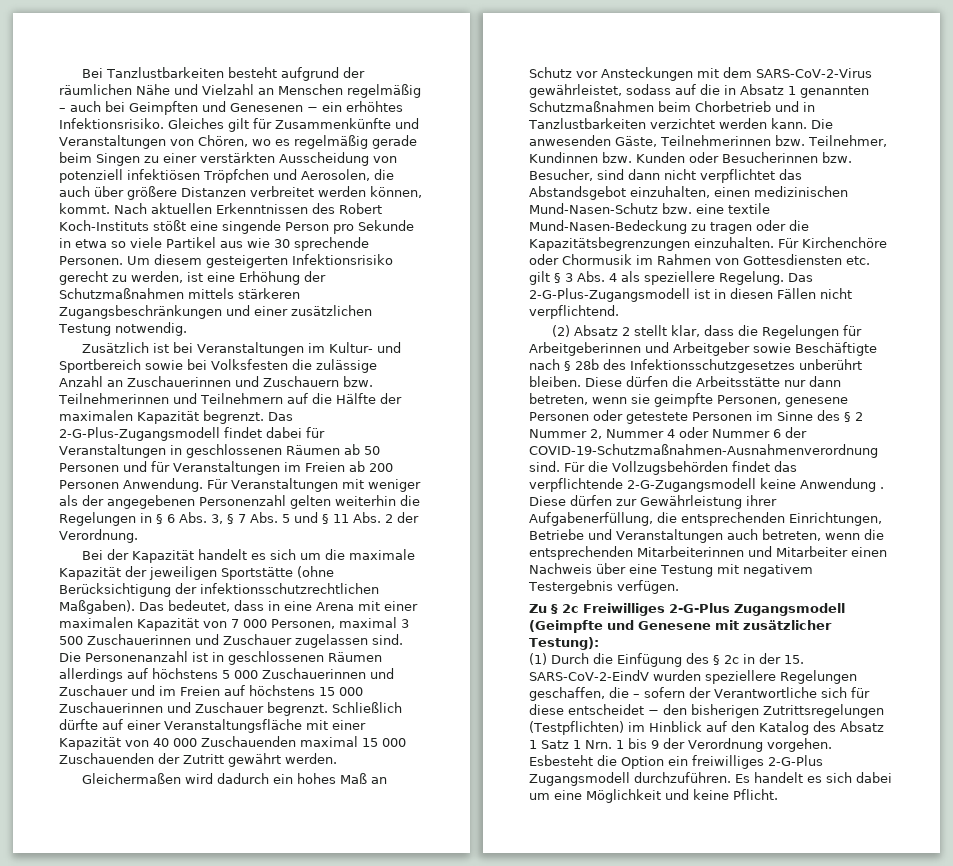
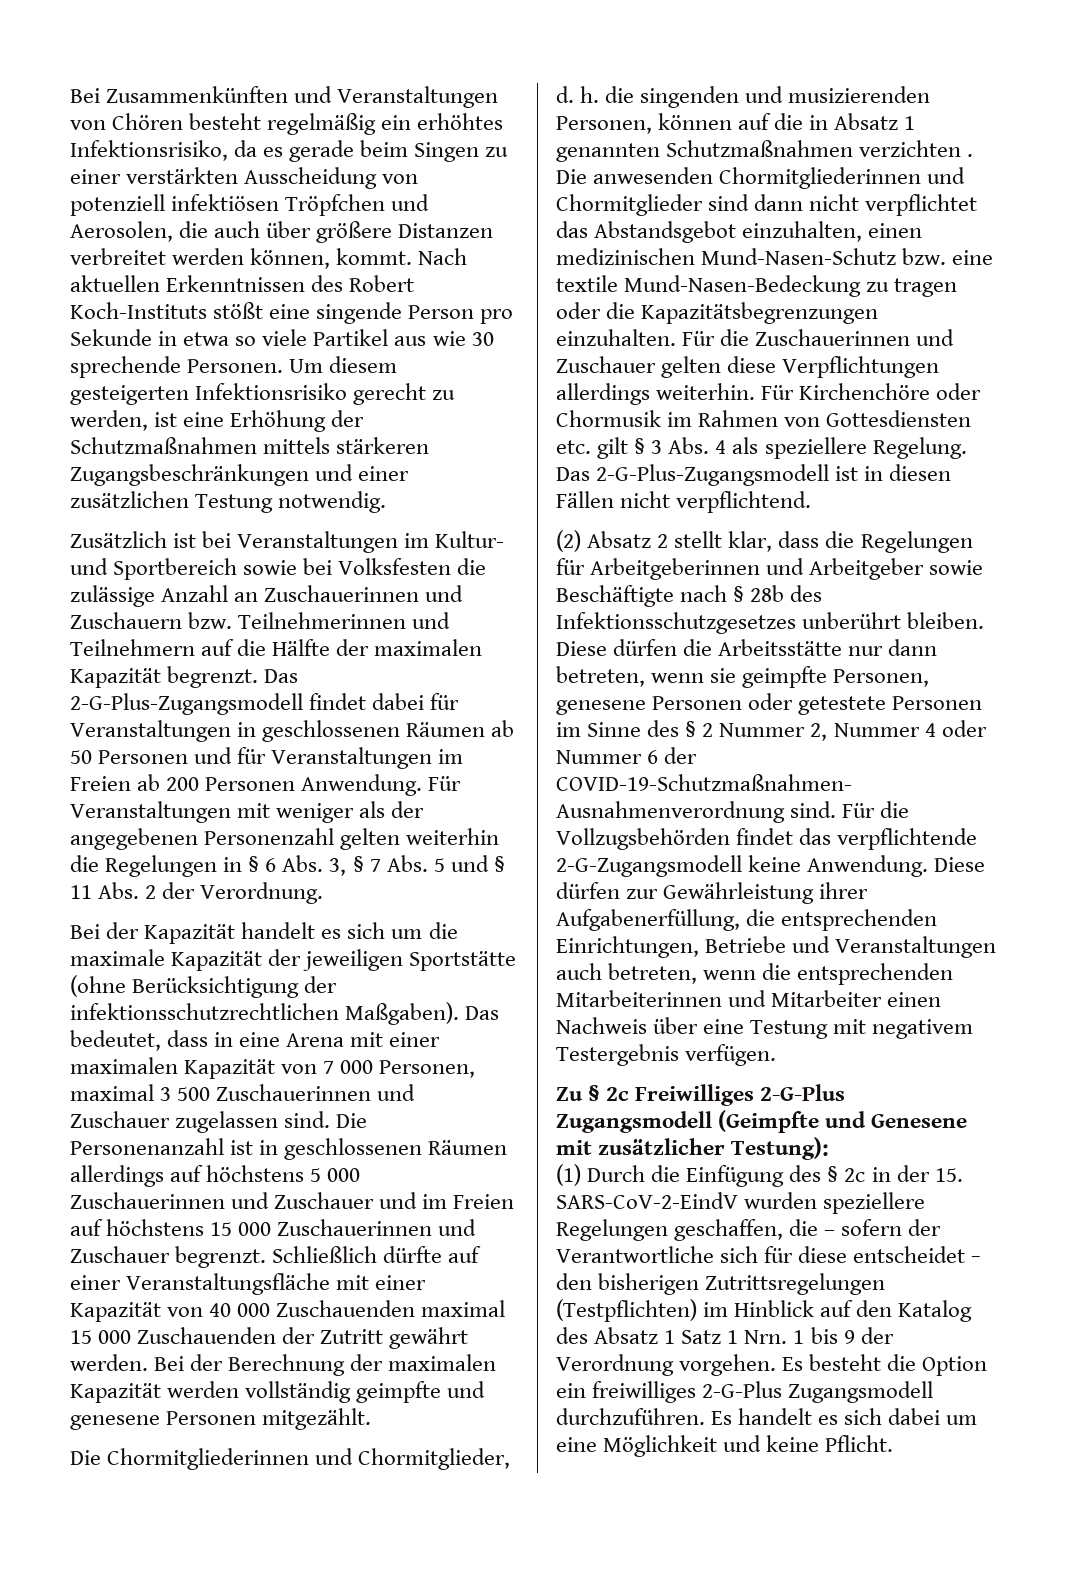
- Bei Tanzlustbarkeiten besteht aufgrund der räumlichen Nähe und Vielzahl an Menschen regelmäßig – auch bei Geimpften und Genesenen − ein erhöhtes Infektionsrisiko. Gleiches gilt für Zusammenkünfte und Veranstaltungen von Chören, wo es regelmäßig gerade beim Singen zu einer verstärkten Ausscheidung von potenziell infektiösen Tröpfchen und Aerosolen, die auch über größere Distanzen verbreitet werden können, kommt.
+ Bei Zusammenkünften und Veranstaltungen von Chören besteht regelmäßig ein erhöhtes Infektionsrisiko, da es gerade beim Singen zu einer verstärkten Ausscheidung von potenziell infektiösen Tröpfchen und Aerosolen, die auch über größere Distanzen verbreitet werden können, kommt.
- Schließlich dürfte auf einer Veranstaltungsfläche mit einer Kapazität von 40 000 Zuschauenden maximal 15 000 Zuschauenden der Zutritt gewährt werden.
- Gleichermaßen wird dadurch ein hohes Maß an Schutz vor Ansteckungen mit dem SARS-CoV-2-Virus gewährleistet, sodass auf die in Absatz 1 genannten Schutzmaßnahmen beim Chorbetrieb und in Tanzlustbarkeiten verzichtet werden kann. Die anwesenden Gäste, Teilnehmerinnen bzw. Teilnehmer, Kundinnen bzw. Kunden oder Besucherinnen bzw. Besucher, sind dann nicht verpflichtet das Abstandsgebot einzuhalten, einen medizinischen Mund-Nasen-Schutz bzw. eine textile Mund-Nasen-Bedeckung zu tragen oder die Kapazitätsbegrenzungen einzuhalten.
+ Schließlich dürfte auf einer Veranstaltungsfläche mit einer Kapazität von 40 000 Zuschauenden maximal 15 000 Zuschauenden der Zutritt gewährt werden. Bei der Berechnung der maximalen Kapazität werden vollständig geimpfte und genesene Personen mitgezählt.
+ Die Chormitgliederinnen und Chormitglieder, d. h. die singenden und musizierenden Personen, können auf die in Absatz 1 genannten Schutzmaßnahmen verzichten . Die anwesenden Chormitgliederinnen und Chormitglieder sind dann nicht verpflichtet das Abstandsgebot einzuhalten, einen medizinischen Mund-Nasen-Schutz bzw. eine textile Mund-Nasen-Bedeckung zu tragen oder die Kapazitätsbegrenzungen einzuhalten.
- Für Kirchenchöre oder Chormusik im Rahmen von Gottesdiensten etc. gilt § 3 Abs. 4 als speziellere Regelung.
+ Für die Zuschauerinnen und Zuschauer gelten diese Verpflichtungen allerdings weiterhin. Für Kirchenchöre oder Chormusik im Rahmen von Gottesdiensten etc. gilt § 3 Abs. 4 als speziellere Regelung.
- Für die Vollzugsbehörden findet das verpflichtende 2-G-Zugangsmodell keine Anwendung .
+ Für die Vollzugsbehörden findet das verpflichtende 2-G-Zugangsmodell keine Anwendung.
- Esbesteht die Option ein freiwilliges 2-G-Plus Zugangsmodell durchzuführen.
+ Es besteht die Option ein freiwilliges 2-G-Plus Zugangsmodell durchzuführen.

